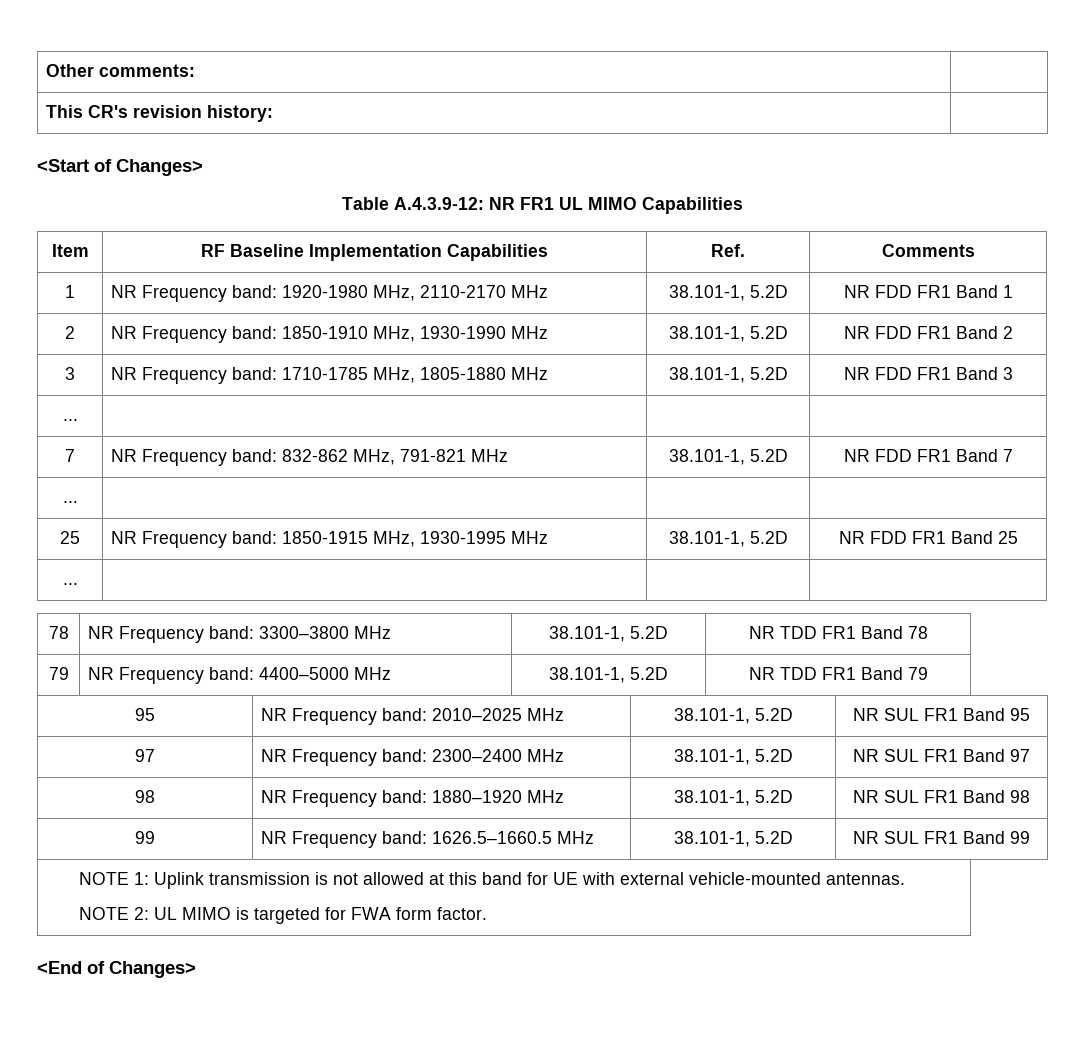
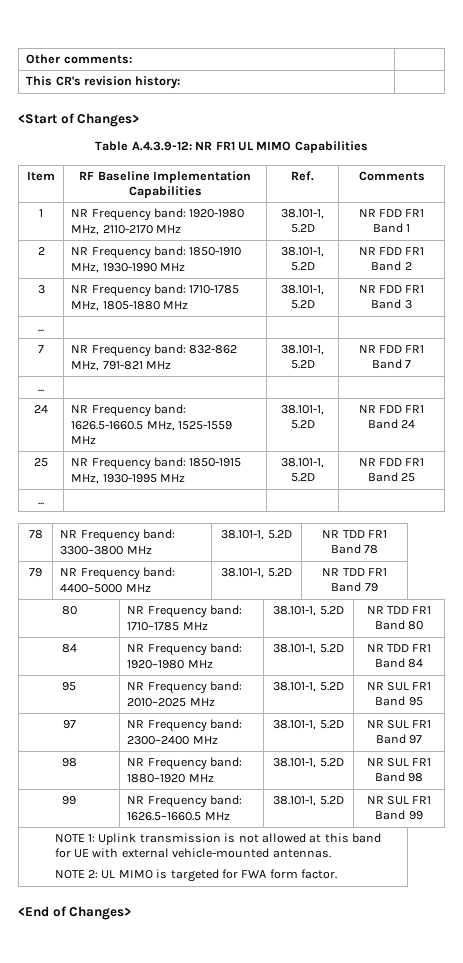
+ 24 | NR Frequency band: 1626.5-1660.5 MHz, 1525-1559 MHz | 38.101-1, 5.2D | NR FDD FR1 Band 24
+ 80 | NR Frequency band: 1710–1785 MHz | 38.101-1, 5.2D | NR TDD FR1 Band 80
+ 84 | NR Frequency band: 1920–1980 MHz | 38.101-1, 5.2D | NR TDD FR1 Band 84

